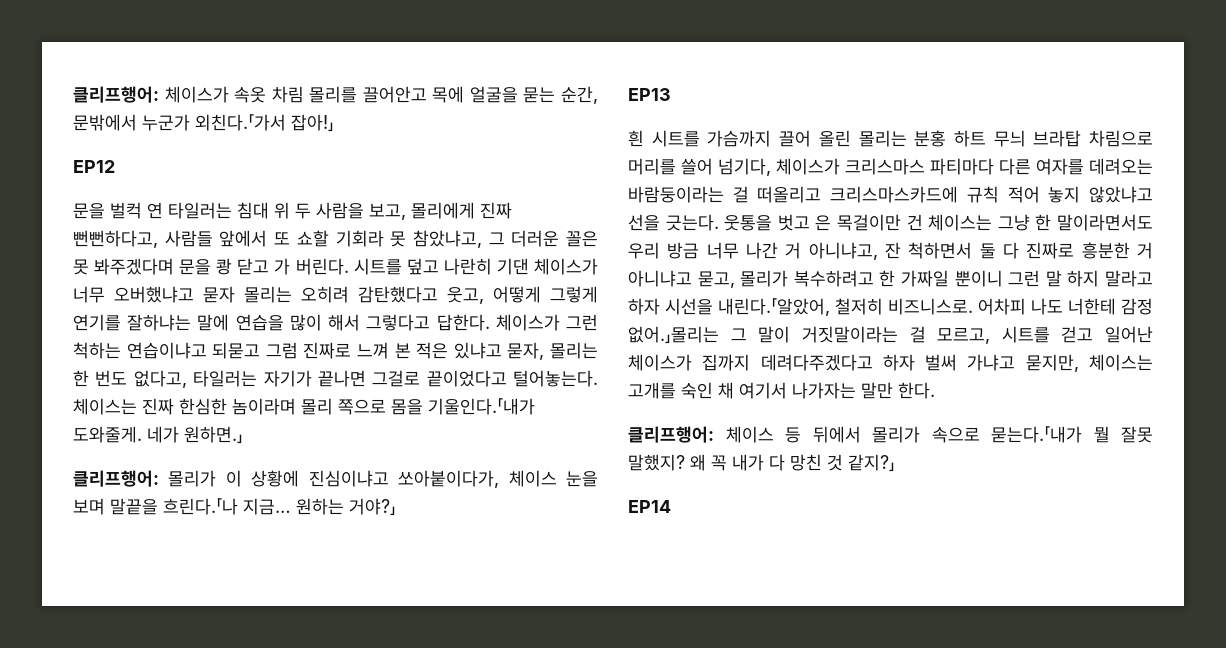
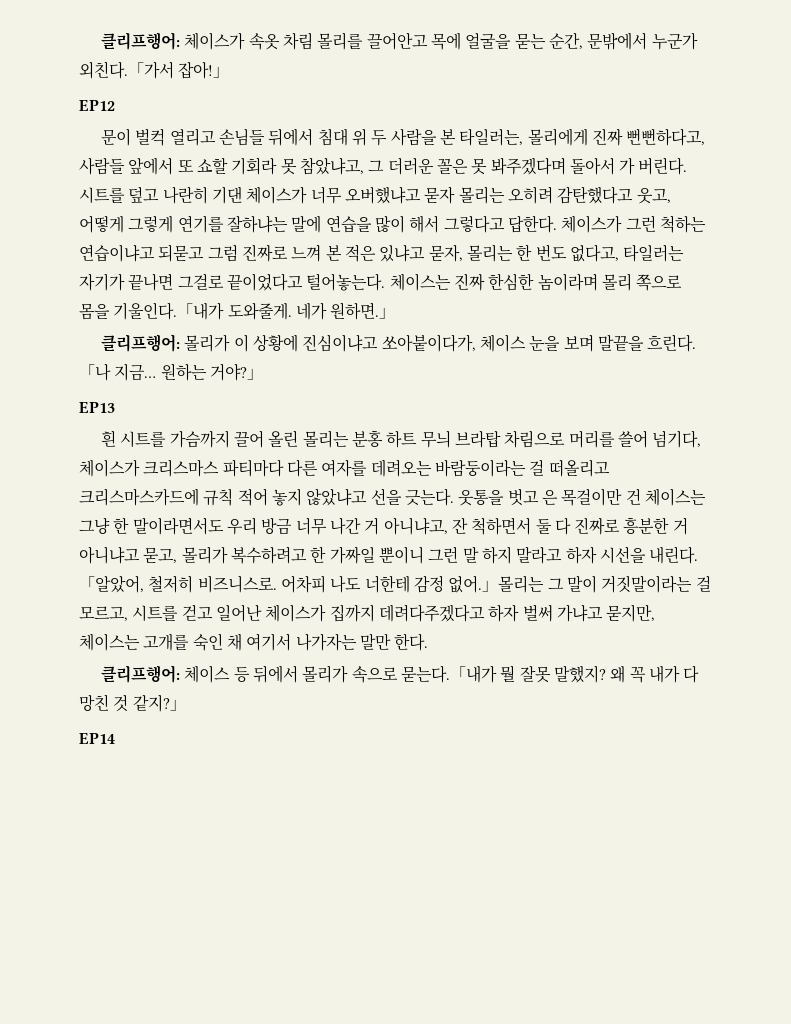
- 문을 벌컥 연 타일러는 침대 위 두 사람을 보고, 몰리에게 진짜 뻔뻔하다고, 사람들 앞에서 또 쇼할 기회라 못 참았냐고, 그 더러운 꼴은 못 봐주겠다며 문을 쾅 닫고 가 버린다.
+ 문이 벌컥 열리고 손님들 뒤에서 침대 위 두 사람을 본 타일러는, 몰리에게 진짜 뻔뻔하다고, 사람들 앞에서 또 쇼할 기회라 못 참았냐고, 그 더러운 꼴은 못 봐주겠다며 돌아서 가 버린다.

